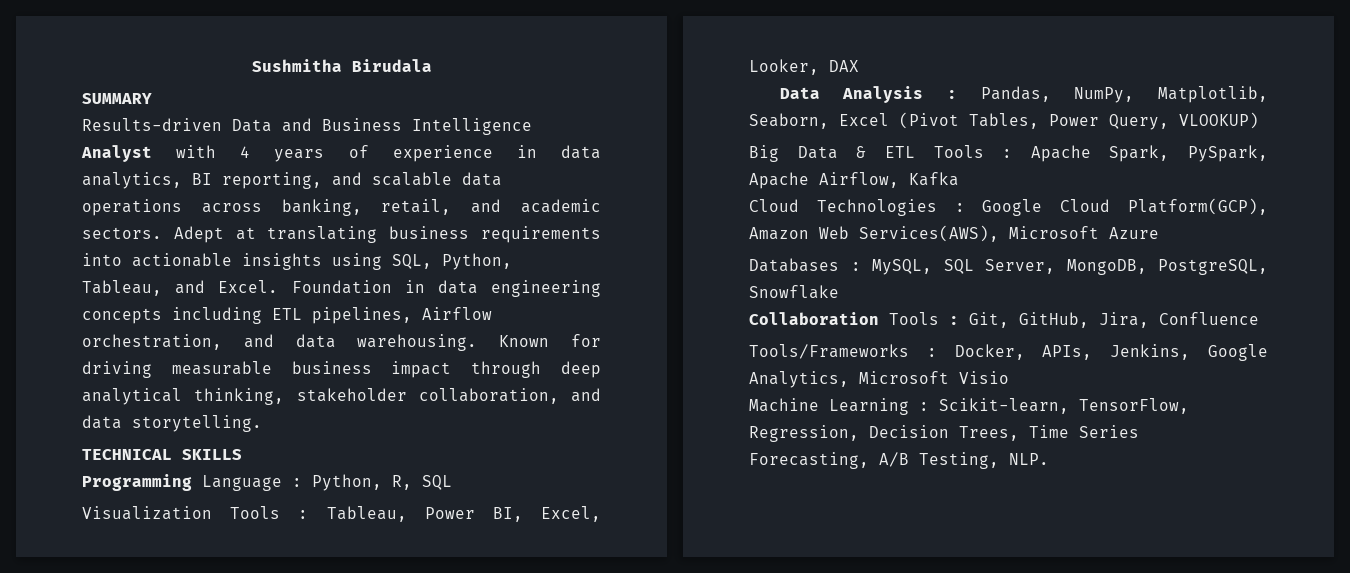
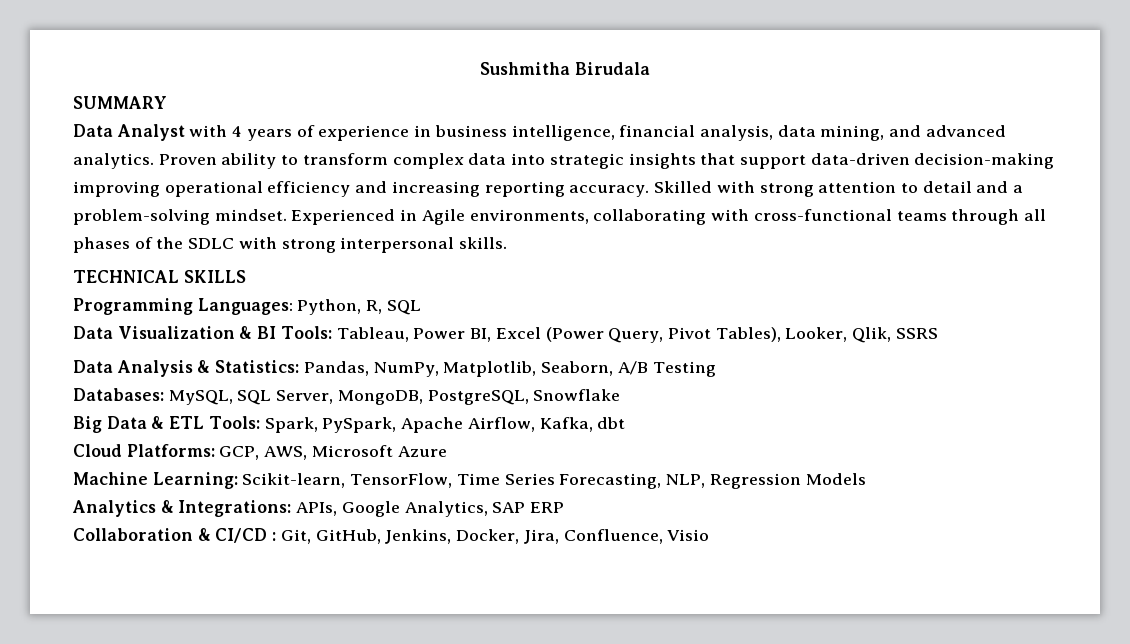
- Results-driven Data and Business Intelligence Analyst with 4 years of experience in data analytics, BI reporting, and scalable data operations across banking, retail, and academic sectors. Adept at translating business requirements into actionable insights using SQL, Python, Tableau, and Excel. Foundation in data engineering concepts including ETL pipelines, Airflow orchestration, and data warehousing. Known for driving measurable business impact through deep analytical thinking, stakeholder collaboration, and data storytelling.
+ Data Analyst with 4 years of experience in business intelligence, financial analysis, data mining, and advanced analytics. Proven ability to transform complex data into strategic insights that support data-driven decision-making improving operational efficiency and increasing reporting accuracy. Skilled with strong attention to detail and a problem-solving mindset. Experienced in Agile environments, collaborating with cross-functional teams through all phases of the SDLC with strong interpersonal skills.
- Programming Language : Python, R, SQL
+ Programming Languages: Python, R, SQL
- Visualization Tools : Tableau, Power BI, Excel, Looker, DAX
+ Data Visualization & BI Tools: Tableau, Power BI, Excel (Power Query, Pivot Tables), Looker, Qlik, SSRS
- Data Analysis : Pandas, NumPy, Matplotlib, Seaborn, Excel (Pivot Tables, Power Query, VLOOKUP)
- Big Data & ETL Tools : Apache Spark, PySpark, Apache Airflow, Kafka
- Cloud Technologies : Google Cloud Platform(GCP), Amazon Web Services(AWS), Microsoft Azure
- Databases : MySQL, SQL Server, MongoDB, PostgreSQL, Snowflake
+ Data Analysis & Statistics: Pandas, NumPy, Matplotlib, Seaborn, A/B Testing
+ Databases: MySQL, SQL Server, MongoDB, PostgreSQL, Snowflake
+ Big Data & ETL Tools: Spark, PySpark, Apache Airflow, Kafka, dbt
+ Cloud Platforms: GCP, AWS, Microsoft Azure
+ Machine Learning: Scikit-learn, TensorFlow, Time Series Forecasting, NLP, Regression Models
+ Analytics & Integrations: APIs, Google Analytics, SAP ERP
- Collaboration Tools : Git, GitHub, Jira, Confluence
- Tools/Frameworks : Docker, APIs, Jenkins, Google Analytics, Microsoft Visio
- Machine Learning : Scikit-learn, TensorFlow, Regression, Decision Trees, Time Series Forecasting, A/B Testing, NLP.
+ Collaboration & CI/CD : Git, GitHub, Jenkins, Docker, Jira, Confluence, Visio

